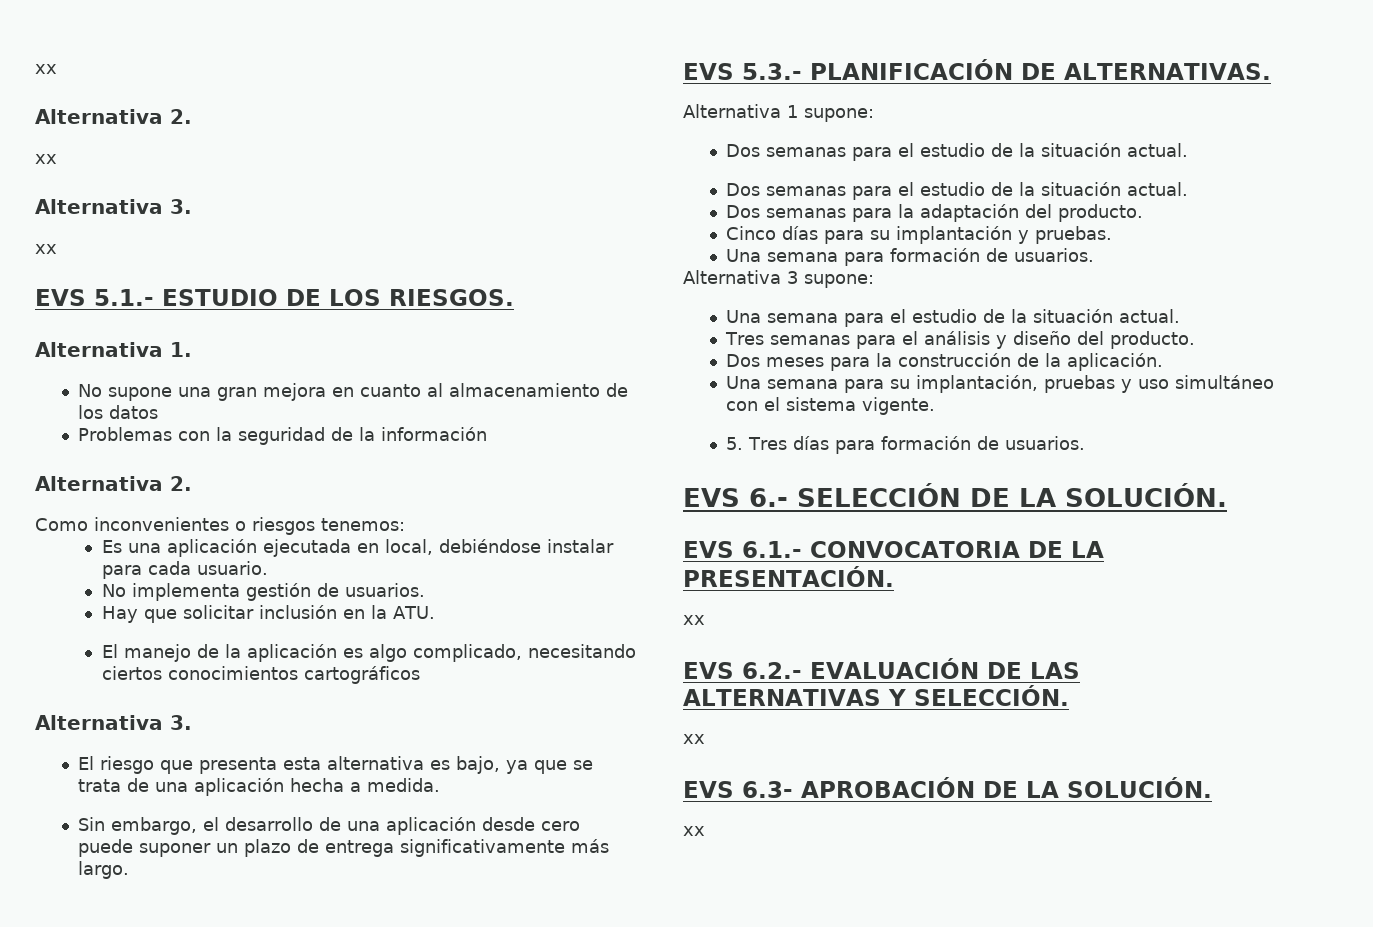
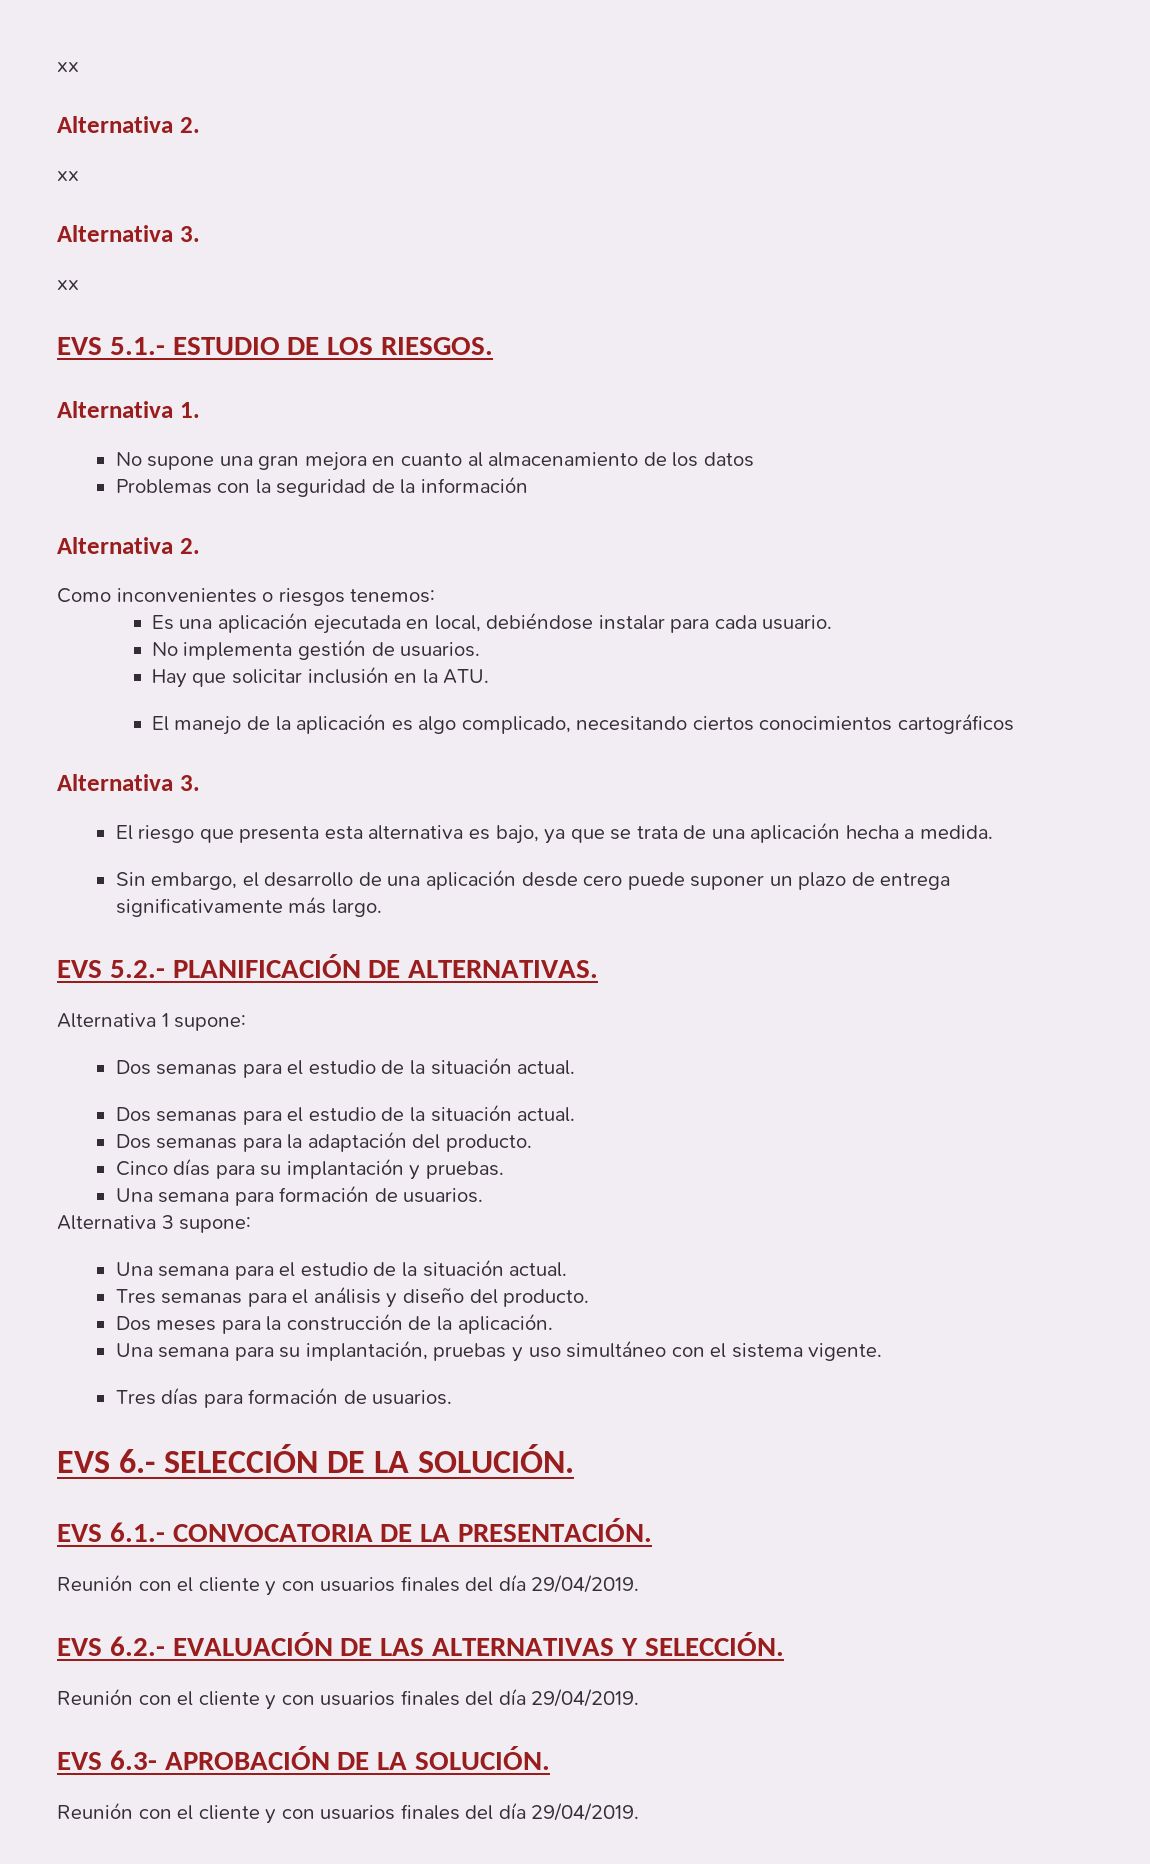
- EVS 5.3.- PLANIFICACIÓN DE ALTERNATIVAS.
+ EVS 5.2.- PLANIFICACIÓN DE ALTERNATIVAS.
- 5. Tres días para formación de usuarios.
+ Tres días para formación de usuarios.
  EVS 6.1.- CONVOCATORIA DE LA PRESENTACIÓN.
- xx
+ Reunión con el cliente y con usuarios finales del día 29/04/2019.
  EVS 6.2.- EVALUACIÓN DE LAS ALTERNATIVAS Y SELECCIÓN.
- xx
+ Reunión con el cliente y con usuarios finales del día 29/04/2019.
  EVS 6.3- APROBACIÓN DE LA SOLUCIÓN.
- xx
+ Reunión con el cliente y con usuarios finales del día 29/04/2019.

